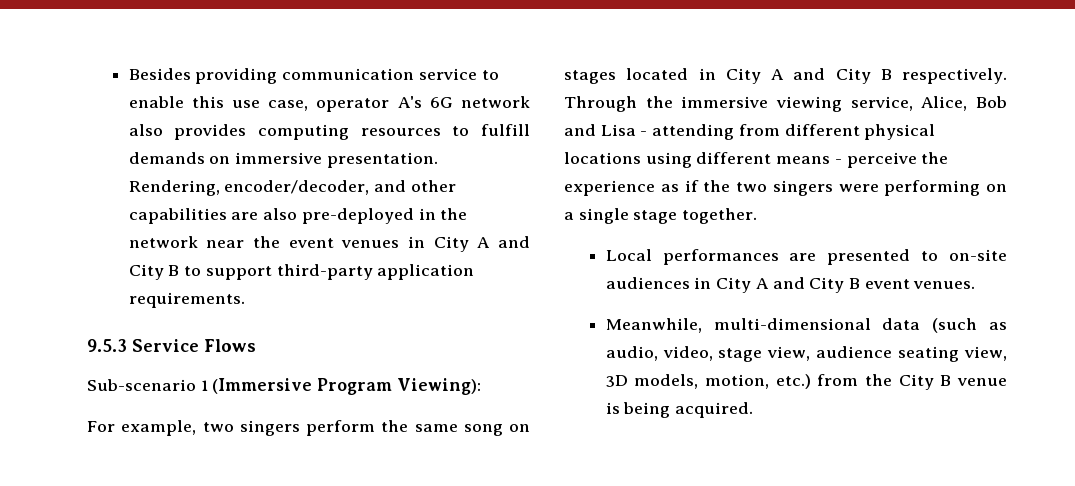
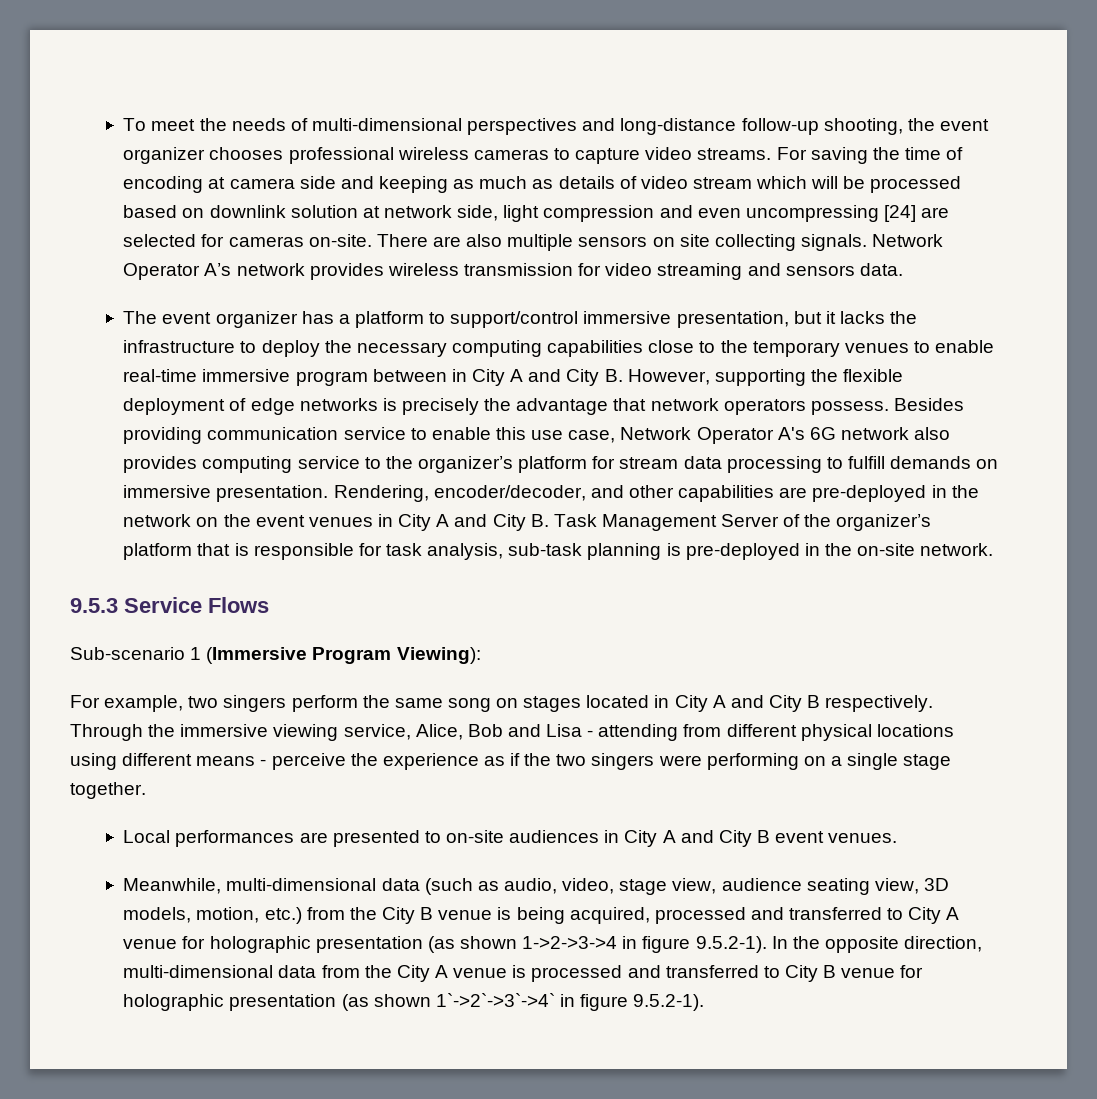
+ To meet the needs of multi-dimensional perspectives and long-distance follow-up shooting, the event organizer chooses professional wireless cameras to capture video streams. For saving the time of encoding at camera side and keeping as much as details of video stream which will be processed based on downlink solution at network side, light compression and even uncompressing [24] are selected for cameras on-site. There are also multiple sensors on site collecting signals. Network Operator A’s network provides wireless transmission for video streaming and sensors data.
+ The event organizer has a platform to support/control immersive presentation, but it lacks the infrastructure to deploy the necessary computing capabilities close to the temporary venues to enable real-time immersive program between in City A and City B. However, supporting the flexible deployment of edge networks is precisely the advantage that network operators possess.
- Besides providing communication service to enable this use case, operator A's 6G network also provides computing resources to fulfill demands on immersive presentation.
+ Besides providing communication service to enable this use case, Network Operator A's 6G network also provides computing service to the organizer’s platform for stream data processing to fulfill demands on immersive presentation.
- Rendering, encoder/decoder, and other capabilities are also pre-deployed in the network near the event venues in City A and City B to support third-party application requirements.
+ Rendering, encoder/decoder, and other capabilities are pre-deployed in the network on the event venues in City A and City B. Task Management Server of the organizer’s platform that is responsible for task analysis, sub-task planning is pre-deployed in the on-site network.
- Meanwhile, multi-dimensional data (such as audio, video, stage view, audience seating view, 3D models, motion, etc.) from the City B venue is being acquired.
+ Meanwhile, multi-dimensional data (such as audio, video, stage view, audience seating view, 3D models, motion, etc.) from the City B venue is being acquired, processed and transferred to City A venue for holographic presentation (as shown 1->2->3->4 in figure 9.5.2-1). In the opposite direction, multi-dimensional data from the City A venue is processed and transferred to City B venue for holographic presentation (as shown 1`->2`->3`->4` in figure 9.5.2-1).

